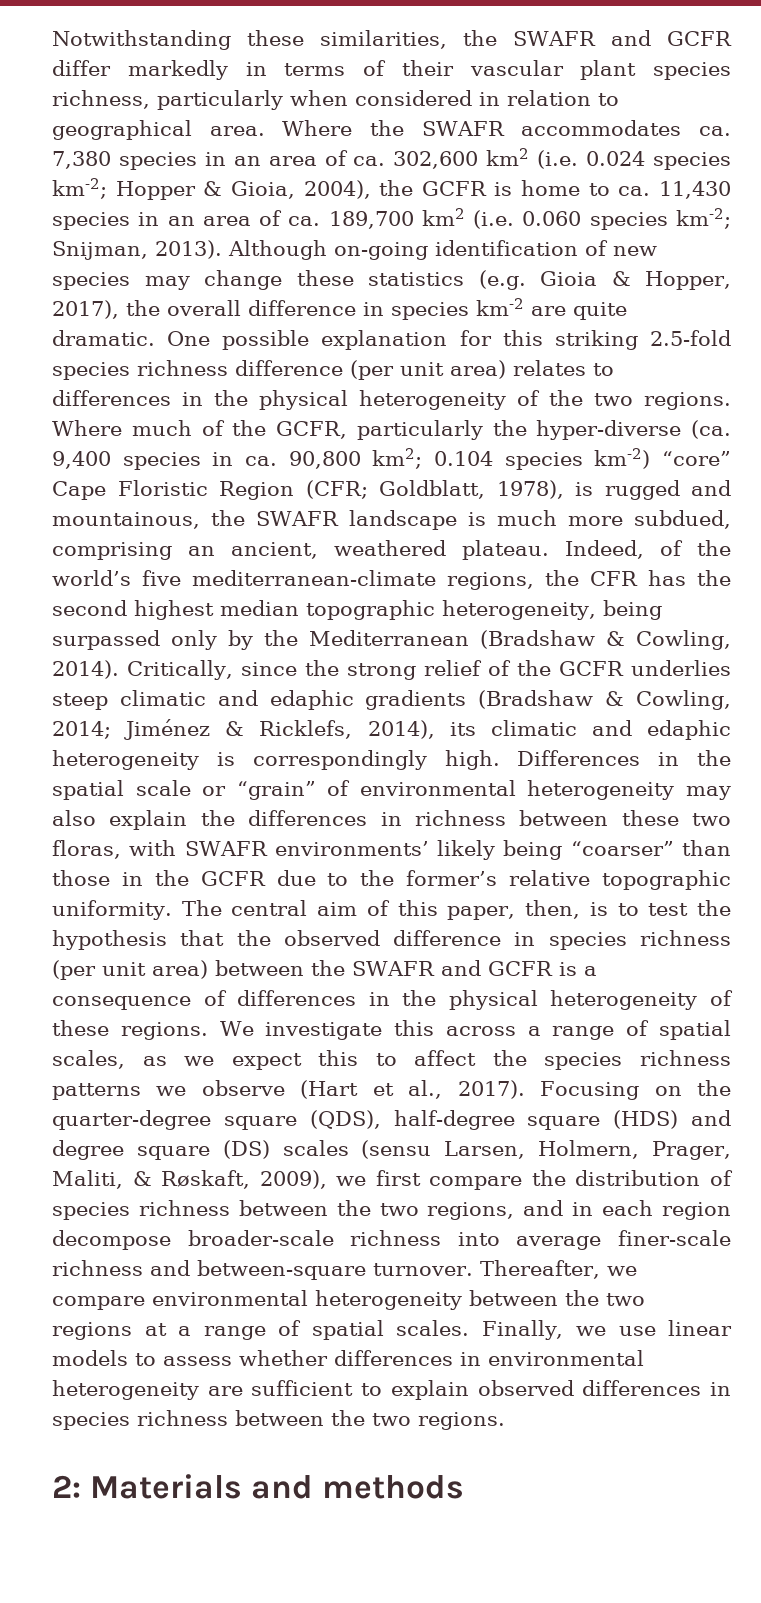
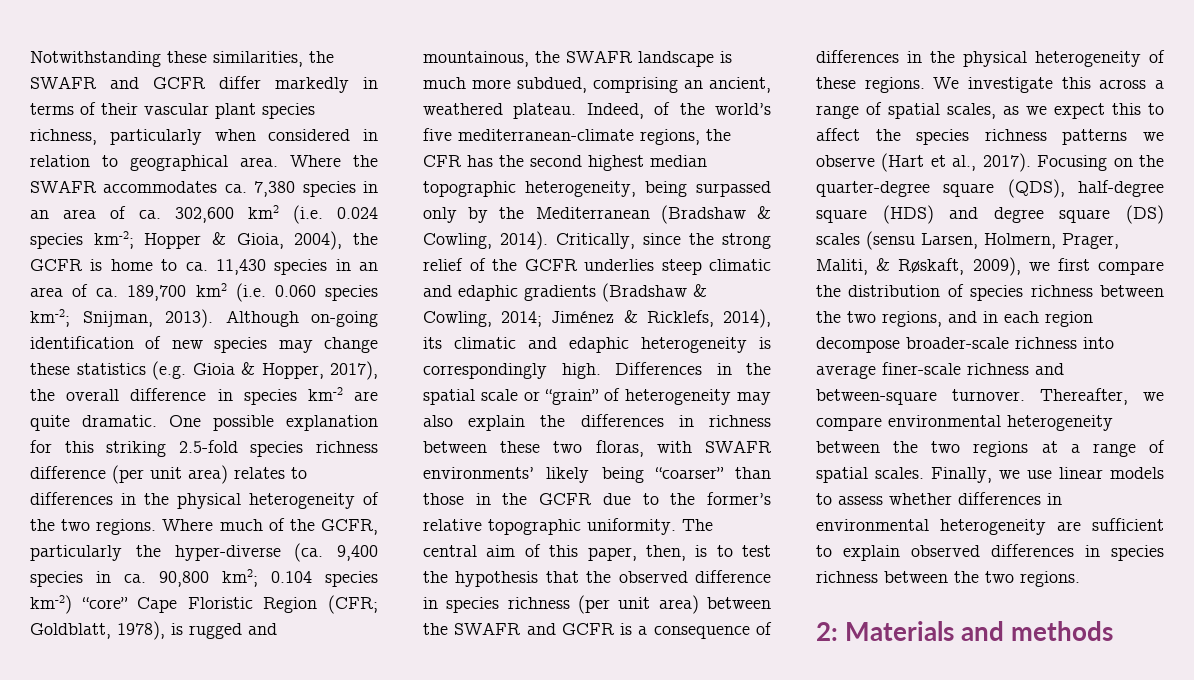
- Differences in the spatial scale or “grain” of environmental heterogeneity may also explain the differences in richness between these two floras, with SWAFR environments’ likely being “coarser” than those in the GCFR due to the former’s relative topographic uniformity.
+ Differences in the spatial scale or “grain” of heterogeneity may also explain the differences in richness between these two floras, with SWAFR environments’ likely being “coarser” than those in the GCFR due to the former’s relative topographic uniformity.

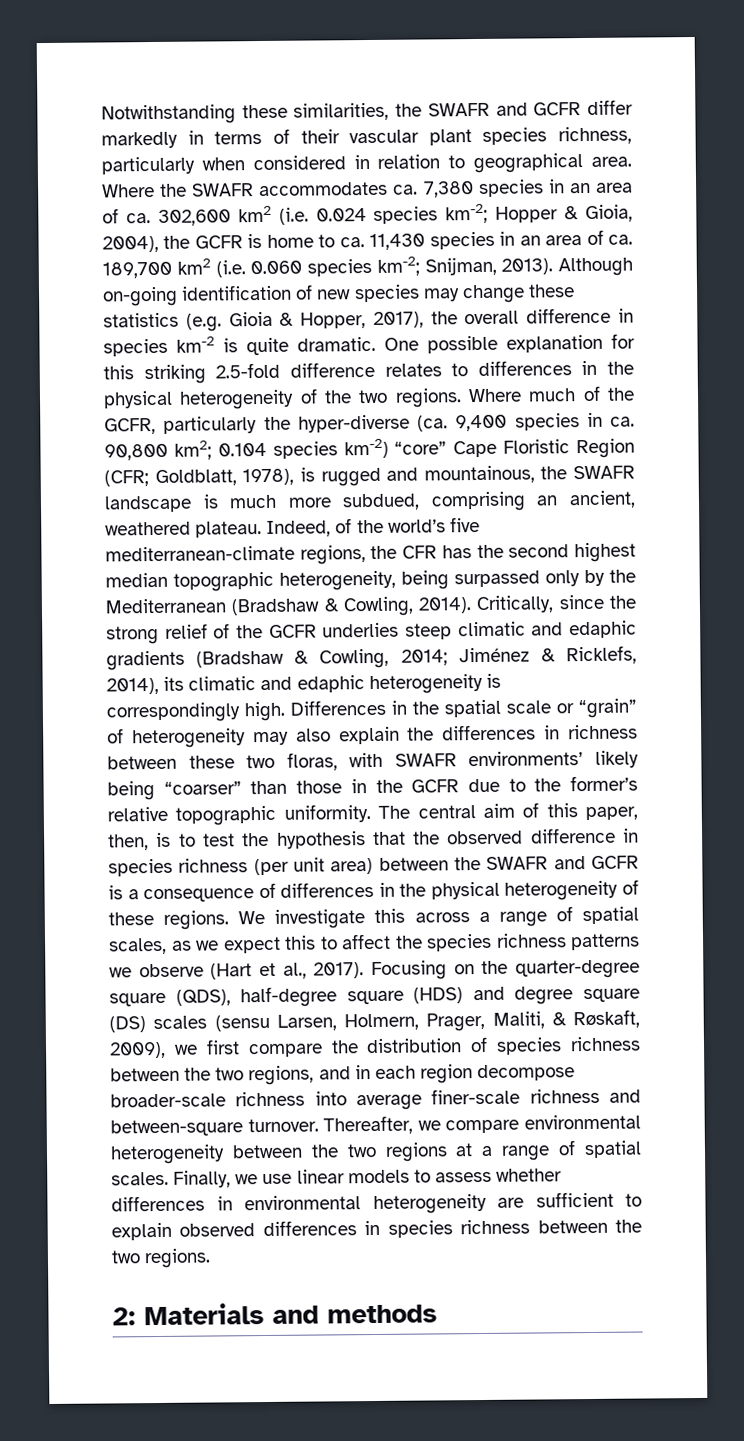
- Although on-going identification of new species may change these statistics (e.g. Gioia & Hopper, 2017), the overall difference in species km-2 are quite dramatic.
+ Although on-going identification of new species may change these statistics (e.g. Gioia & Hopper, 2017), the overall difference in species km-2 is quite dramatic.
- One possible explanation for this striking 2.5-fold species richness difference (per unit area) relates to differences in the physical heterogeneity of the two regions.
+ One possible explanation for this striking 2.5-fold difference relates to differences in the physical heterogeneity of the two regions.

